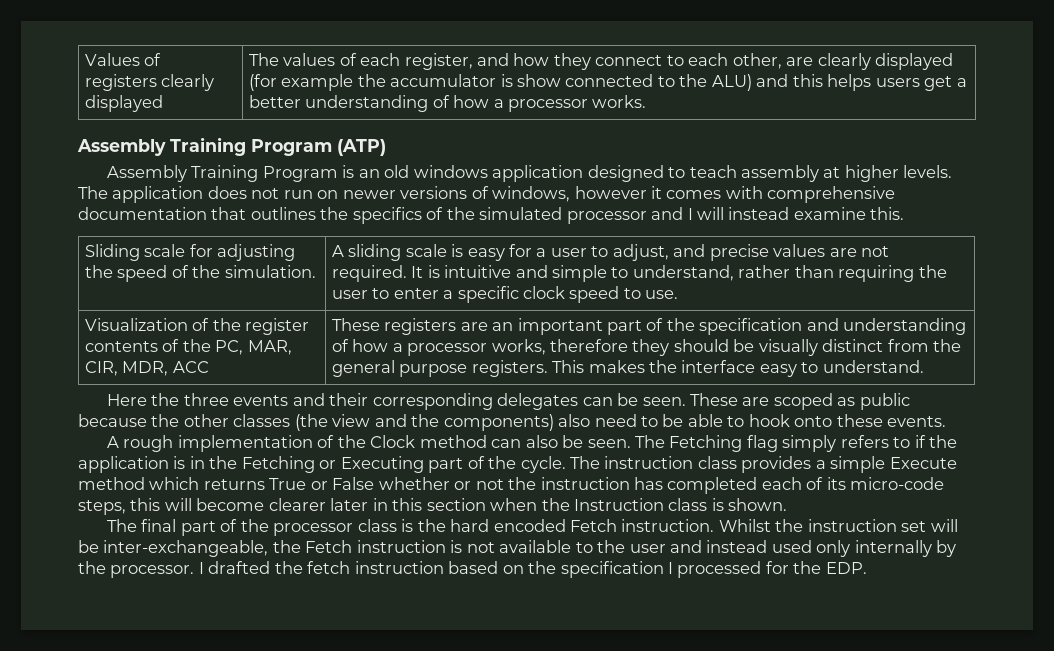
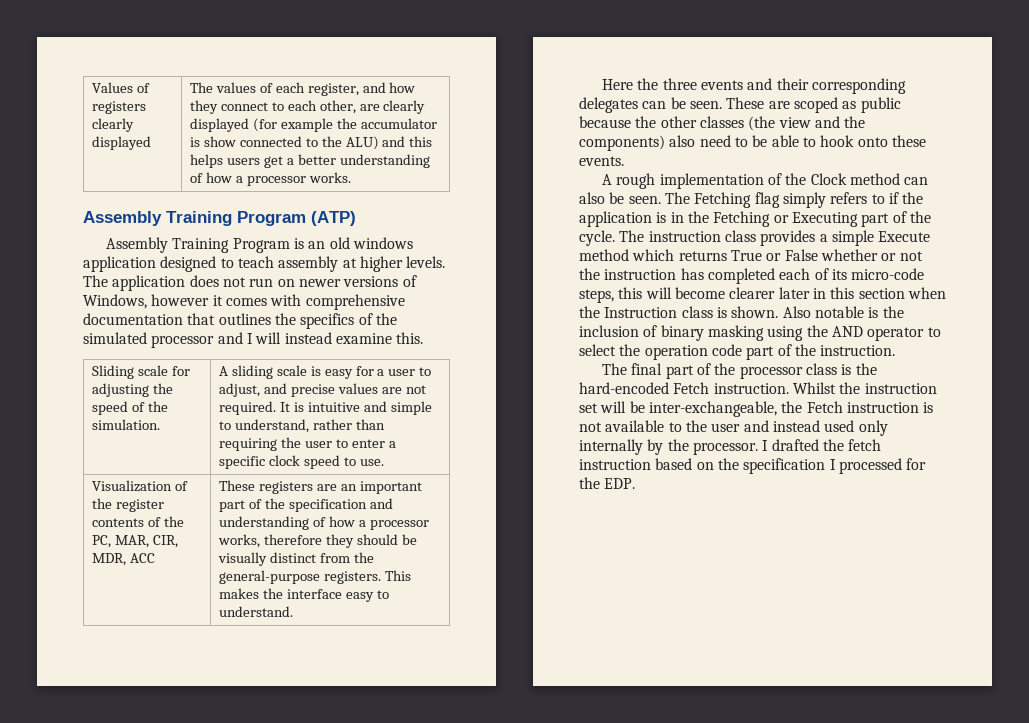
- The application does not run on newer versions of windows, however it comes with comprehensive documentation that outlines the specifics of the simulated processor and I will instead examine this.
+ The application does not run on newer versions of Windows, however it comes with comprehensive documentation that outlines the specifics of the simulated processor and I will instead examine this.
- These registers are an important part of the specification and understanding of how a processor works, therefore they should be visually distinct from the general purpose registers.
+ These registers are an important part of the specification and understanding of how a processor works, therefore they should be visually distinct from the general-purpose registers.
+ Also notable is the inclusion of binary masking using the AND operator to select the operation code part of the instruction.
- The final part of the processor class is the hard encoded Fetch instruction.
+ The final part of the processor class is the hard-encoded Fetch instruction.

